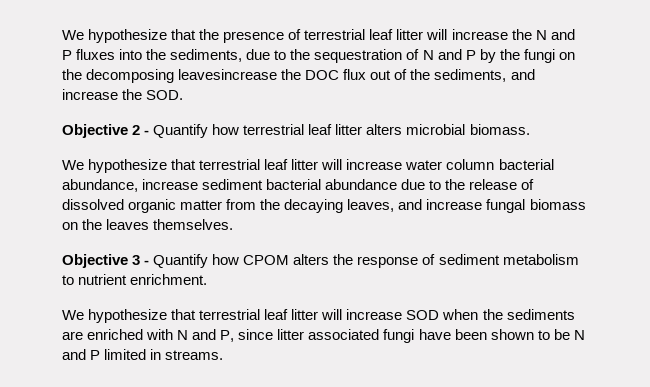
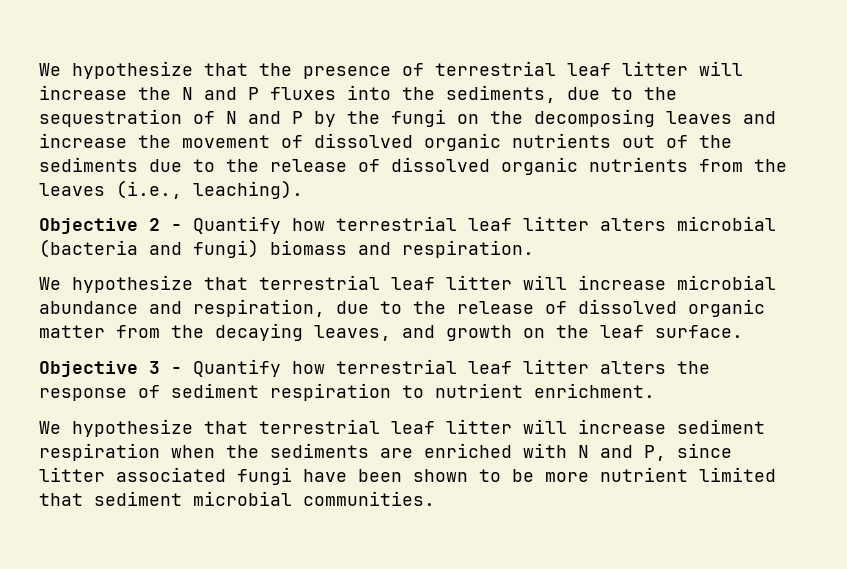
- We hypothesize that the presence of terrestrial leaf litter will increase the N and P fluxes into the sediments, due to the sequestration of N and P by the fungi on the decomposing leavesincrease the DOC flux out of the sediments, and increase the SOD.
+ We hypothesize that the presence of terrestrial leaf litter will increase the N and P fluxes into the sediments, due to the sequestration of N and P by the fungi on the decomposing leaves and increase the movement of dissolved organic nutrients out of the sediments due to the release of dissolved organic nutrients from the leaves (i.e., leaching).
- Objective 2 - Quantify how terrestrial leaf litter alters microbial biomass.
- We hypothesize that terrestrial leaf litter will increase water column bacterial abundance, increase sediment bacterial abundance due to the release of dissolved organic matter from the decaying leaves, and increase fungal biomass on the leaves themselves.
+ Objective 2 - Quantify how terrestrial leaf litter alters microbial (bacteria and fungi) biomass and respiration.
+ We hypothesize that terrestrial leaf litter will increase microbial abundance and respiration, due to the release of dissolved organic matter from the decaying leaves, and growth on the leaf surface.
- Objective 3 - Quantify how CPOM alters the response of sediment metabolism to nutrient enrichment.
+ Objective 3 - Quantify how terrestrial leaf litter alters the response of sediment respiration to nutrient enrichment.
- We hypothesize that terrestrial leaf litter will increase SOD when the sediments are enriched with N and P, since litter associated fungi have been shown to be N and P limited in streams.
+ We hypothesize that terrestrial leaf litter will increase sediment respiration when the sediments are enriched with N and P, since litter associated fungi have been shown to be more nutrient limited that sediment microbial communities.

